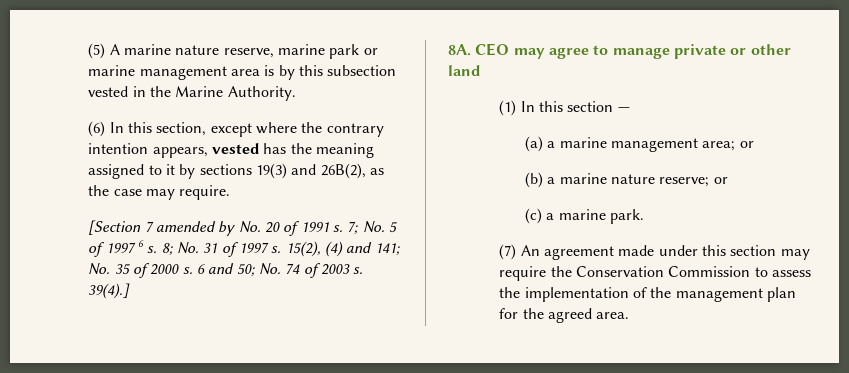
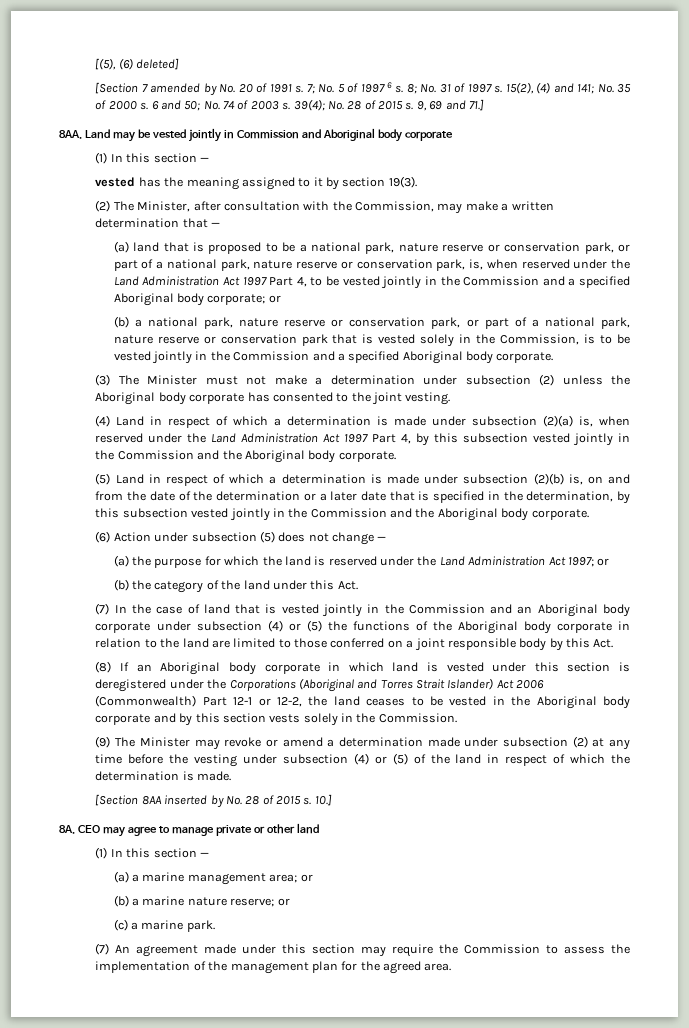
- (5) A marine nature reserve, marine park or marine management area is by this subsection vested in the Marine Authority.
- (6) In this section, except where the contrary intention appears, vested has the meaning assigned to it by sections 19(3) and 26B(2), as the case may require.
+ [(5), (6) deleted]
- 39(4).]
+ 39(4); No. 28 of 2015 s. 9, 69 and 71.]
+ 8AA. Land may be vested jointly in Commission and Aboriginal body corporate
+ (1) In this section —
+ vested has the meaning assigned to it by section 19(3).
+ (2) The Minister, after consultation with the Commission, may make a written determination that —
+ (a) land that is proposed to be a national park, nature reserve or conservation park, or part of a national park, nature reserve or conservation park, is, when reserved under the Land Administration Act 1997 Part 4, to be vested jointly in the Commission and a specified Aboriginal body corporate; or
+ (b) a national park, nature reserve or conservation park, or part of a national park, nature reserve or conservation park that is vested solely in the Commission, is to be vested jointly in the Commission and a specified Aboriginal body corporate.
+ (3) The Minister must not make a determination under subsection (2) unless the Aboriginal body corporate has consented to the joint vesting.
+ (4) Land in respect of which a determination is made under subsection (2)(a) is, when reserved under the Land Administration Act 1997 Part 4, by this subsection vested jointly in the Commission and the Aboriginal body corporate.
+ (5) Land in respect of which a determination is made under subsection (2)(b) is, on and from the date of the determination or a later date that is specified in the determination, by this subsection vested jointly in the Commission and the Aboriginal body corporate.
+ (6) Action under subsection (5) does not change —
+ (a) the purpose for which the land is reserved under the Land Administration Act 1997; or
+ (b) the category of the land under this Act.
+ (7) In the case of land that is vested jointly in the Commission and an Aboriginal body corporate under subsection (4) or (5) the functions of the Aboriginal body corporate in relation to the land are limited to those conferred on a joint responsible body by this Act.
+ (8) If an Aboriginal body corporate in which land is vested under this section is deregistered under the Corporations (Aboriginal and Torres Strait Islander) Act 2006 (Commonwealth) Part 12-1 or 12-2, the land ceases to be vested in the Aboriginal body corporate and by this section vests solely in the Commission.
+ (9) The Minister may revoke or amend a determination made under subsection (2) at any time before the vesting under subsection (4) or (5) of the land in respect of which the determination is made.
+ [Section 8AA inserted by No. 28 of 2015 s. 10.]
- (7) An agreement made under this section may require the Conservation Commission to assess the implementation of the management plan for the agreed area.
+ (7) An agreement made under this section may require the Commission to assess the implementation of the management plan for the agreed area.

